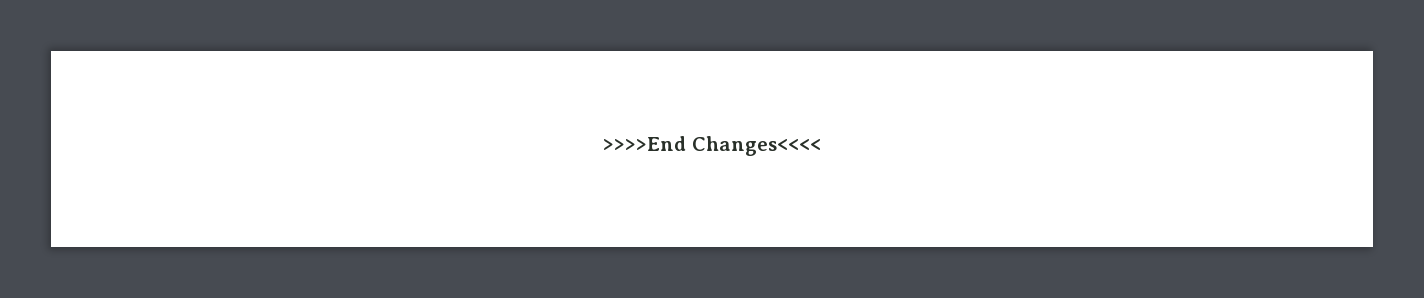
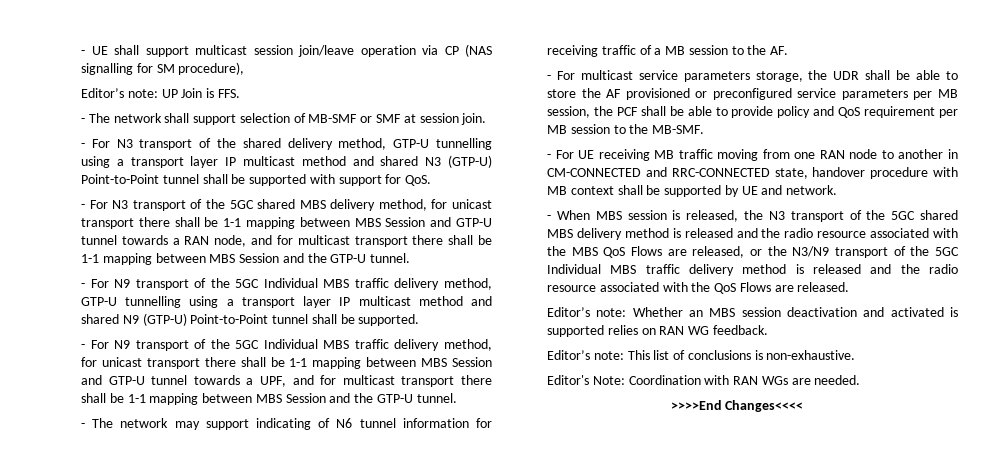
+ - UE shall support multicast session join/leave operation via CP (NAS signalling for SM procedure),
+ Editor’s note: UP Join is FFS.
+ - The network shall support selection of MB-SMF or SMF at session join.
+ - For N3 transport of the shared delivery method, GTP-U tunnelling using a transport layer IP multicast method and shared N3 (GTP-U) Point-to-Point tunnel shall be supported with support for QoS.
+ - For N3 transport of the 5GC shared MBS delivery method, for unicast transport there shall be 1-1 mapping between MBS Session and GTP-U tunnel towards a RAN node, and for multicast transport there shall be 1-1 mapping between MBS Session and the GTP-U tunnel.
+ - For N9 transport of the 5GC Individual MBS traffic delivery method, GTP-U tunnelling using a transport layer IP multicast method and shared N9 (GTP-U) Point-to-Point tunnel shall be supported.
+ - For N9 transport of the 5GC Individual MBS traffic delivery method, for unicast transport there shall be 1-1 mapping between MBS Session and GTP-U tunnel towards a UPF, and for multicast transport there shall be 1-1 mapping between MBS Session and the GTP-U tunnel.
+ - The network may support indicating of N6 tunnel information for receiving traffic of a MB session to the AF.
+ - For multicast service parameters storage, the UDR shall be able to store the AF provisioned or preconfigured service parameters per MB session, the PCF shall be able to provide policy and QoS requirement per MB session to the MB-SMF.
+ - For UE receiving MB traffic moving from one RAN node to another in CM-CONNECTED and RRC-CONNECTED state, handover procedure with MB context shall be supported by UE and network.
+ - When MBS session is released, the N3 transport of the 5GC shared MBS delivery method is released and the radio resource associated with the MBS QoS Flows are released, or the N3/N9 transport of the 5GC Individual MBS traffic delivery method is released and the radio resource associated with the QoS Flows are released.
+ Editor’s note: Whether an MBS session deactivation and activated is supported relies on RAN WG feedback.
+ Editor’s note: This list of conclusions is non-exhaustive.
+ Editor's Note: Coordination with RAN WGs are needed.

